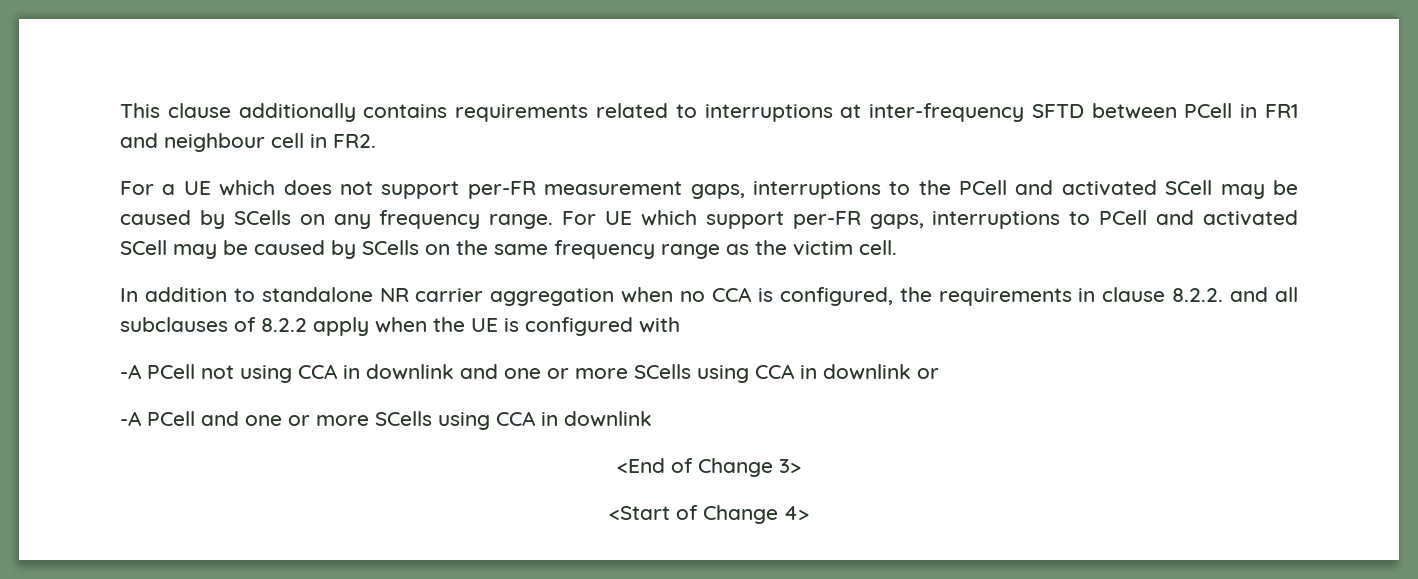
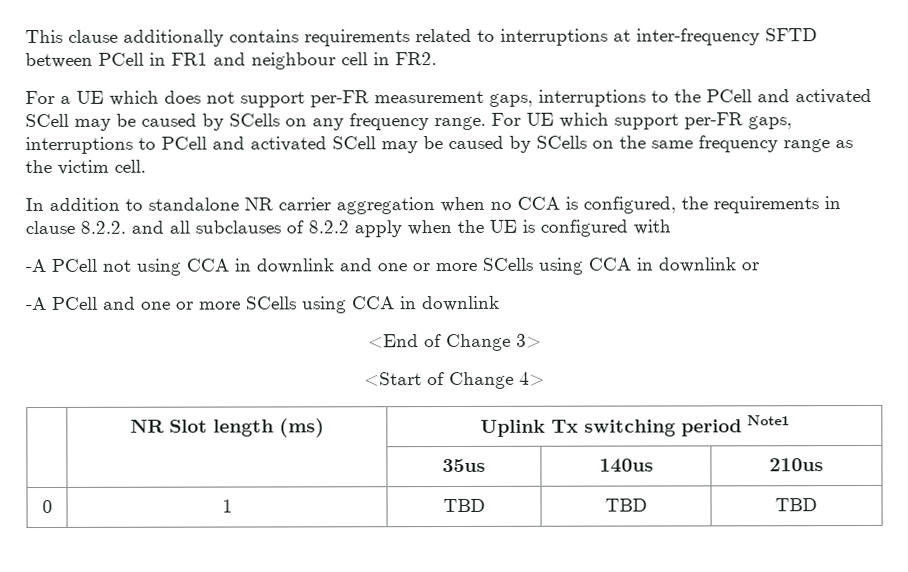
+ | NR Slot length (ms) | Uplink Tx switching period Note1
+ | | 35us | 140us | 210us
+ 0 | 1 | TBD | TBD | TBD

